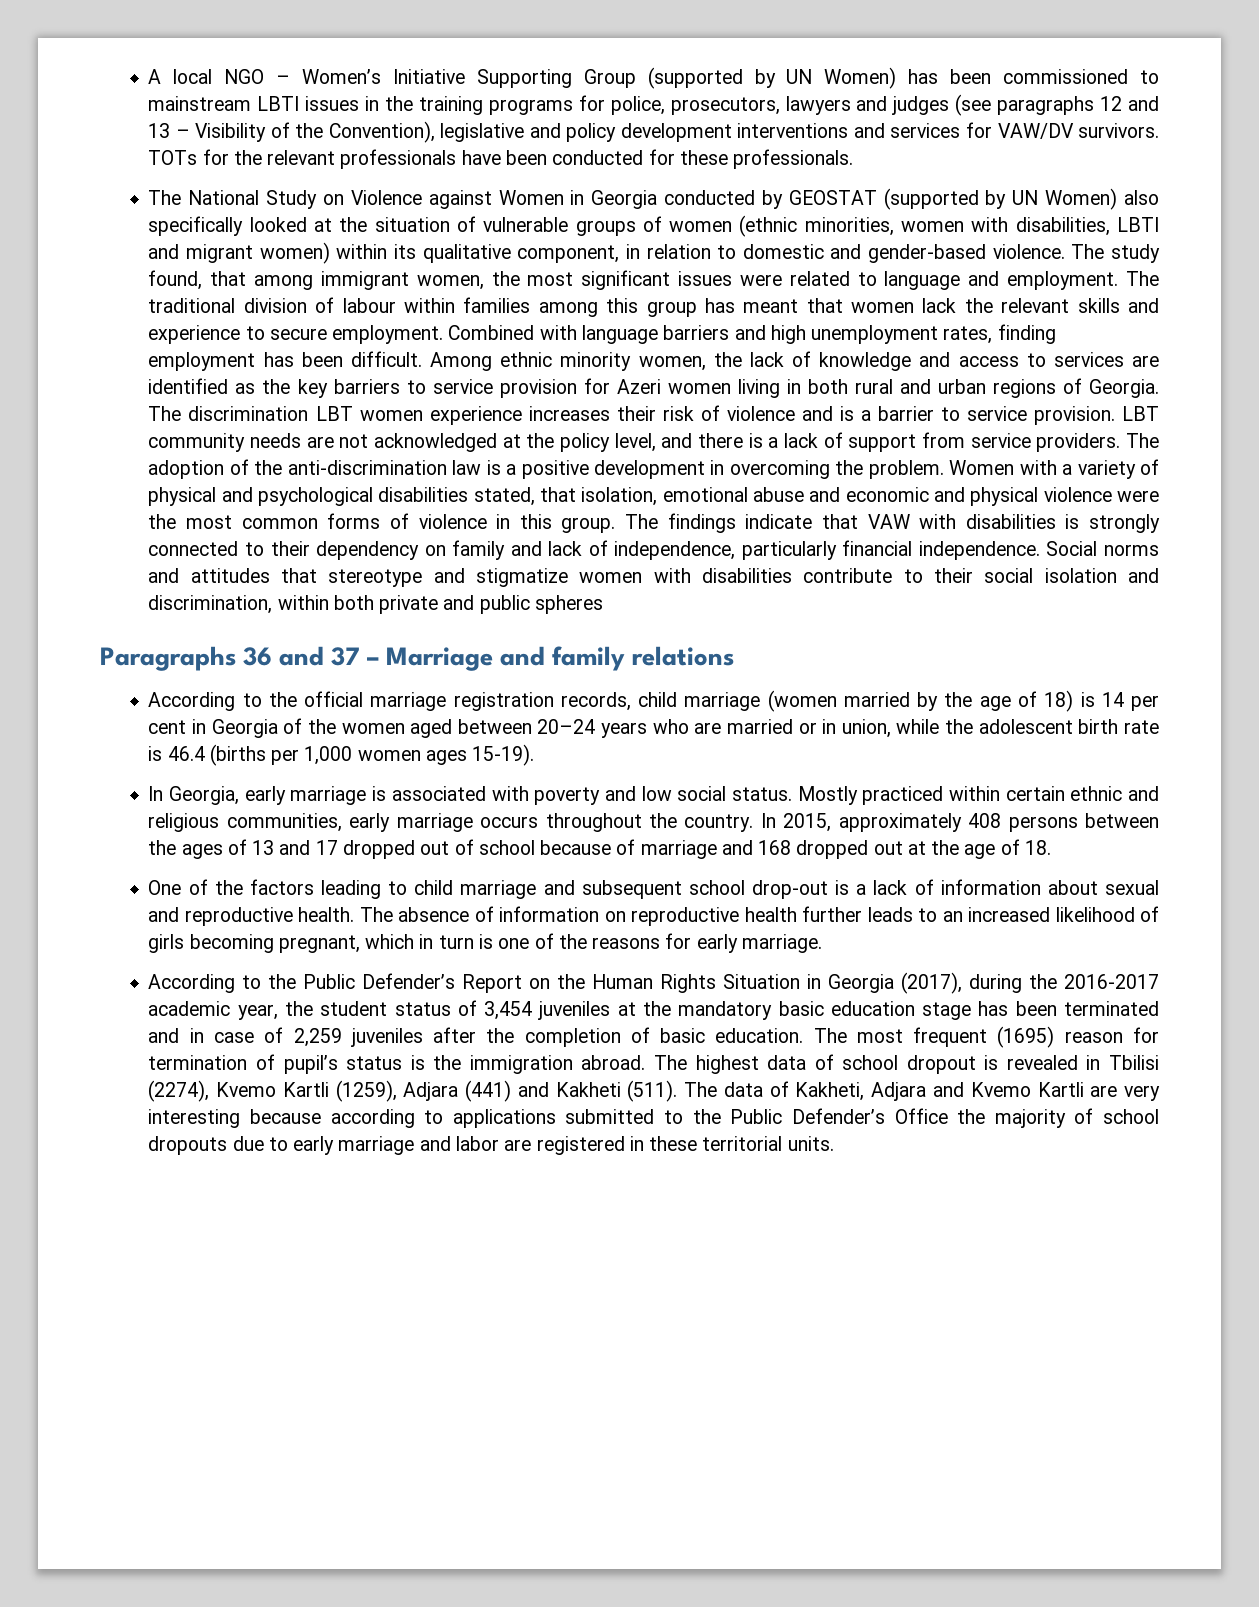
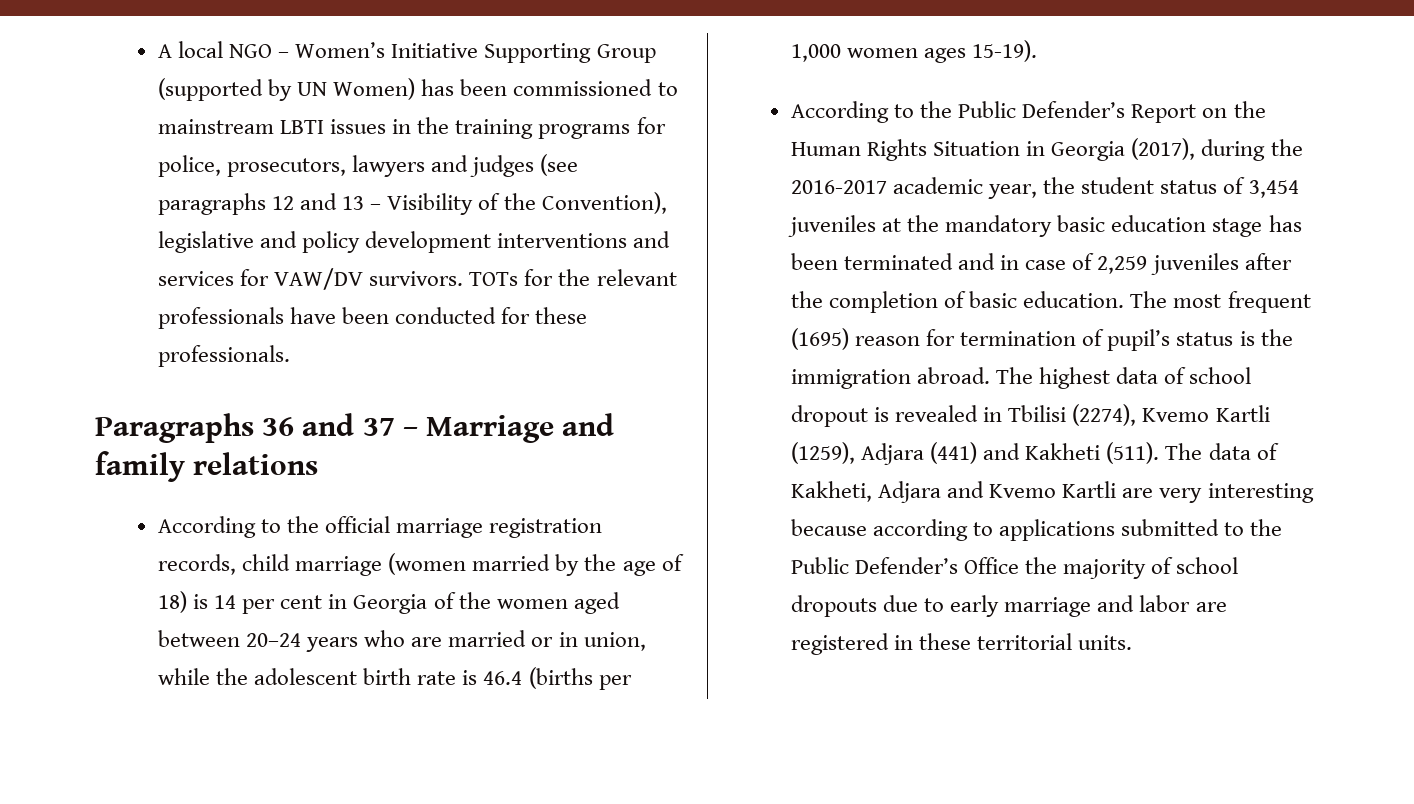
- The National Study on Violence against Women in Georgia conducted by GEOSTAT (supported by UN Women) also specifically looked at the situation of vulnerable groups of women (ethnic minorities, women with disabilities, LBTI and migrant women) within its qualitative component, in relation to domestic and gender-based violence. The study found, that among immigrant women, the most significant issues were related to language and employment. The traditional division of labour within families among this group has meant that women lack the relevant skills and experience to secure employment. Combined with language barriers and high unemployment rates, finding employment has been difficult. Among ethnic minority women, the lack of knowledge and access to services are identified as the key barriers to service provision for Azeri women living in both rural and urban regions of Georgia. The discrimination LBT women experience increases their risk of violence and is a barrier to service provision. LBT community needs are not acknowledged at the policy level, and there is a lack of support from service providers. The adoption of the anti-discrimination law is a positive development in overcoming the problem. Women with a variety of physical and psychological disabilities stated, that isolation, emotional abuse and economic and physical violence were the most common forms of violence in this group. The findings indicate that VAW with disabilities is strongly connected to their dependency on family and lack of independence, particularly financial independence. Social norms and attitudes that stereotype and stigmatize women with disabilities contribute to their social isolation and discrimination, within both private and public spheres
- In Georgia, early marriage is associated with poverty and low social status. Mostly practiced within certain ethnic and religious communities, early marriage occurs throughout the country. In 2015, approximately 408 persons between the ages of 13 and 17 dropped out of school because of marriage and 168 dropped out at the age of 18.
- One of the factors leading to child marriage and subsequent school drop-out is a lack of information about sexual and reproductive health. The absence of information on reproductive health further leads to an increased likelihood of girls becoming pregnant, which in turn is one of the reasons for early marriage.

